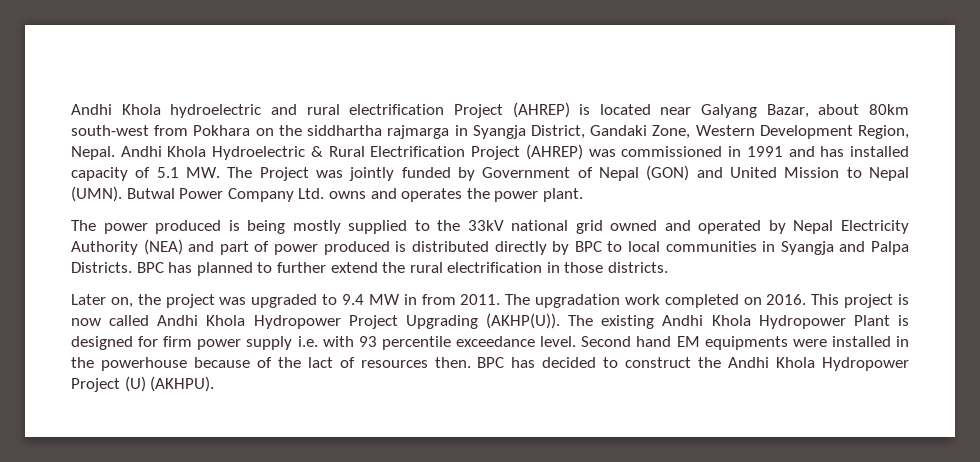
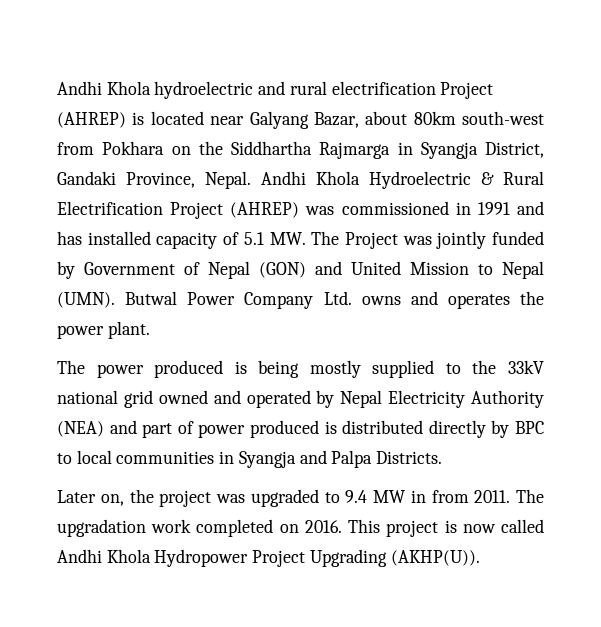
- Andhi Khola hydroelectric and rural electrification Project (AHREP) is located near Galyang Bazar, about 80km south-west from Pokhara on the siddhartha rajmarga in Syangja District, Gandaki Zone, Western Development Region, Nepal.
+ Andhi Khola hydroelectric and rural electrification Project (AHREP) is located near Galyang Bazar, about 80km south-west from Pokhara on the Siddhartha Rajmarga in Syangja District, Gandaki Province, Nepal.
- BPC has planned to further extend the rural electrification in those districts.
- The existing Andhi Khola Hydropower Plant is designed for firm power supply i.e. with 93 percentile exceedance level. Second hand EM equipments were installed in the powerhouse because of the lact of resources then. BPC has decided to construct the Andhi Khola Hydropower Project (U) (AKHPU).

